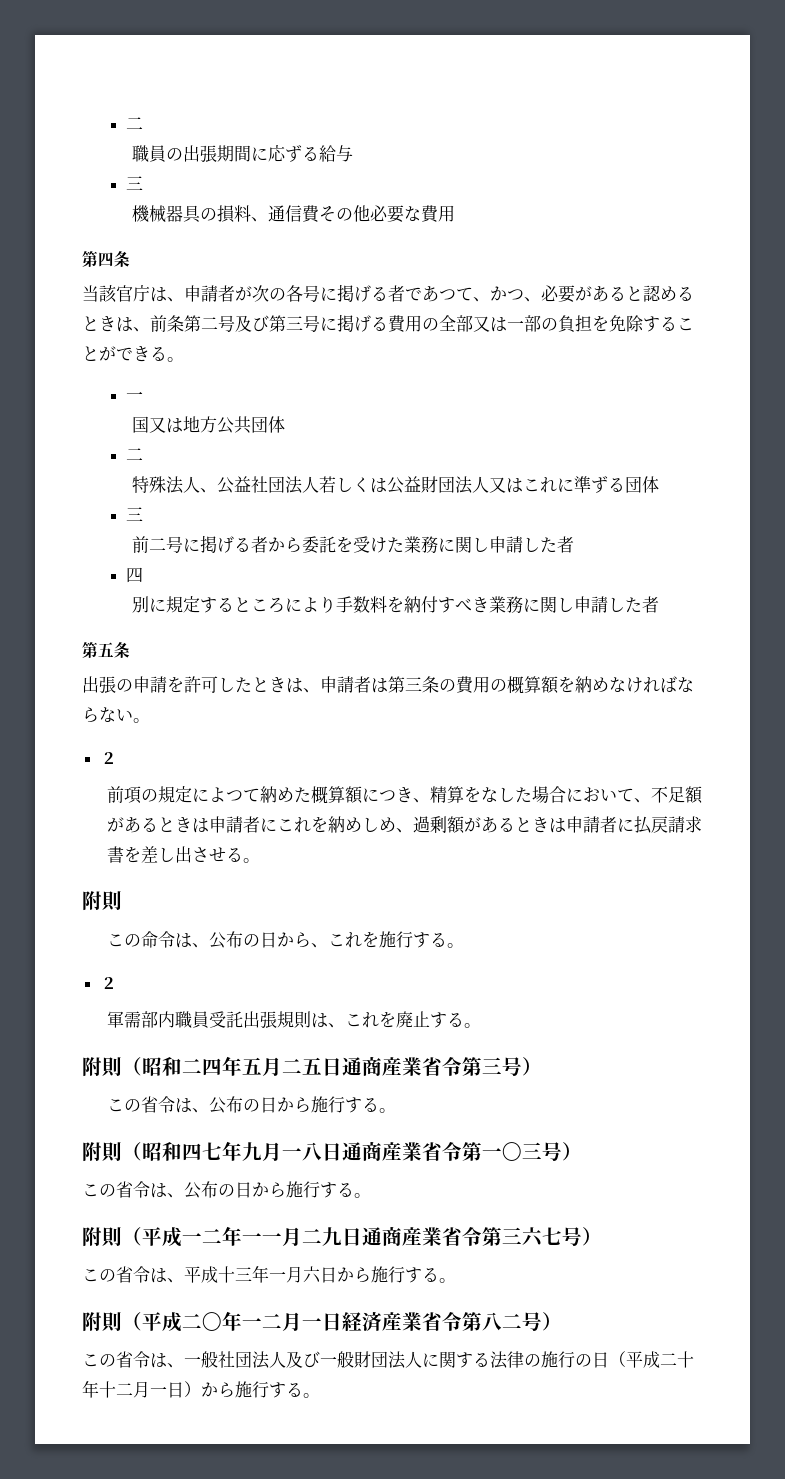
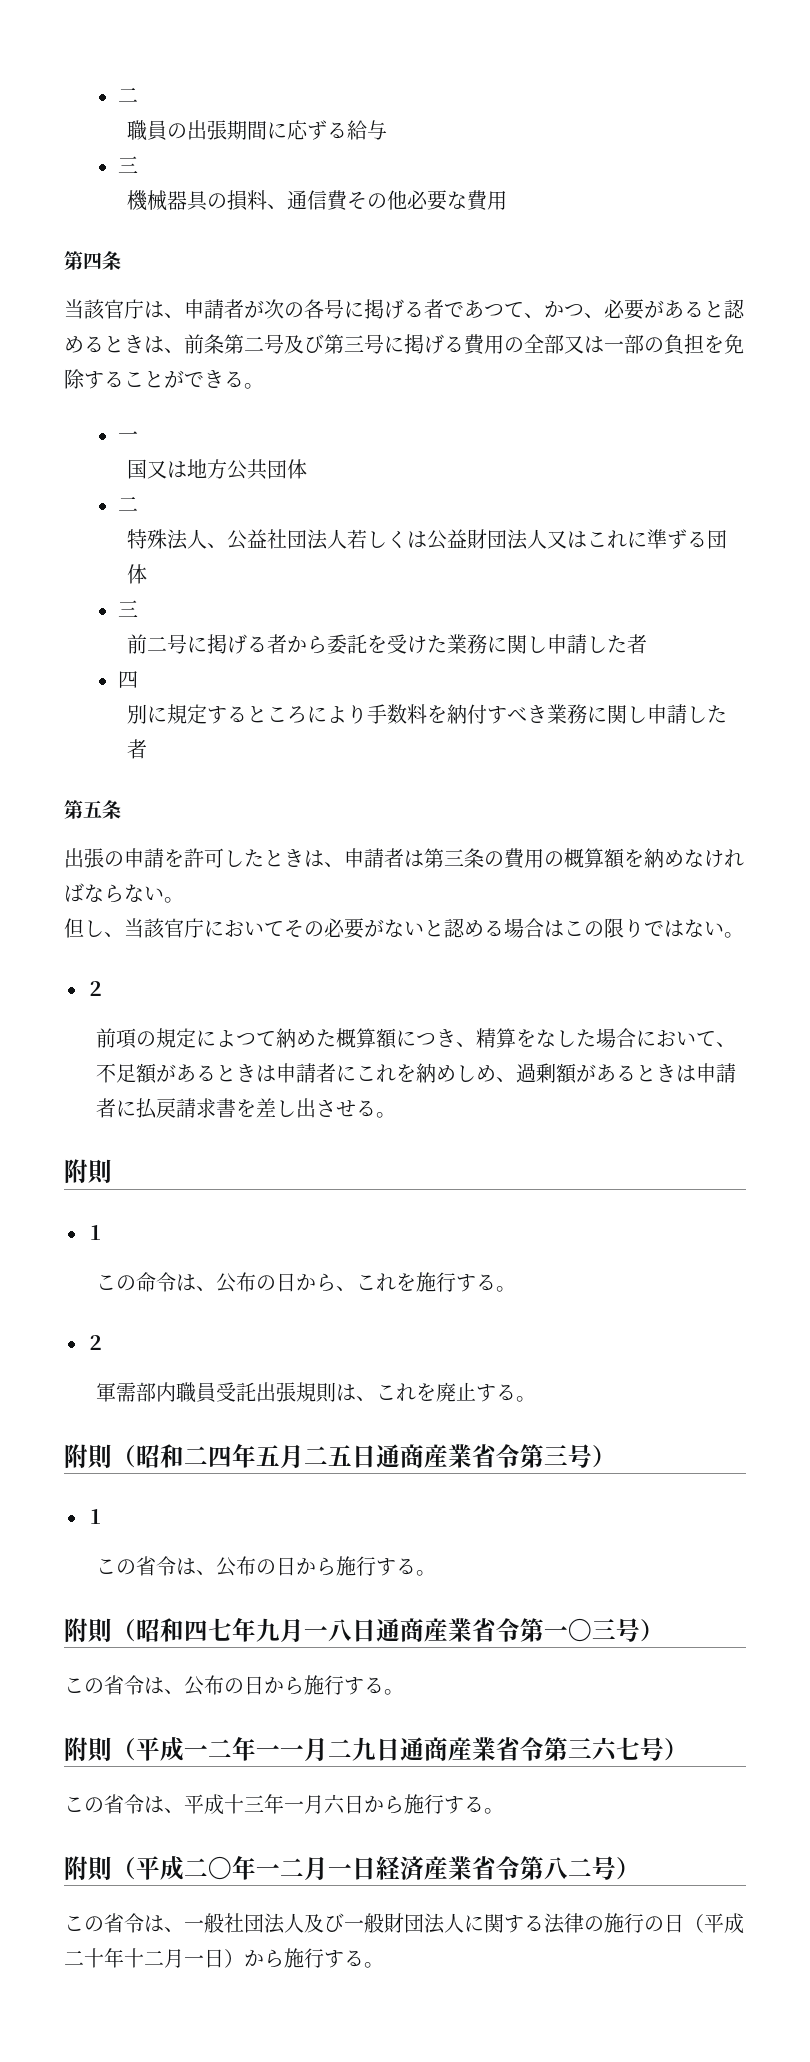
+ 但し、当該官庁においてその必要がないと認める場合はこの限りではない。
  前項の規定によつて納めた概算額につき、精算をなした場合において、不足額があるときは申請者にこれを納めしめ、過剰額があるときは申請者に払戻請求書を差し出させる。
  附則
+ １
  附則（昭和二四年五月二五日通商産業省令第三号）
+ １

